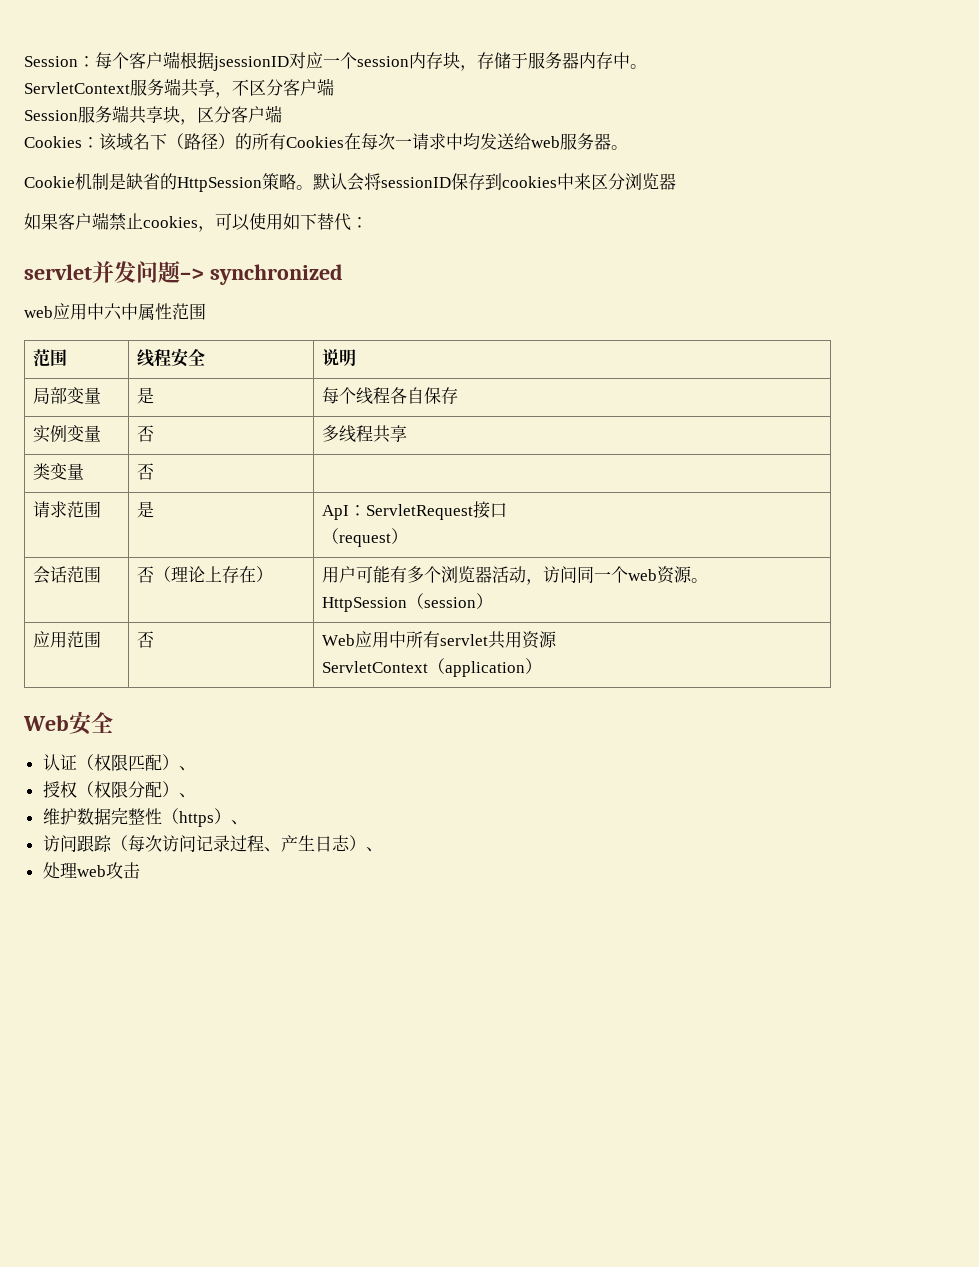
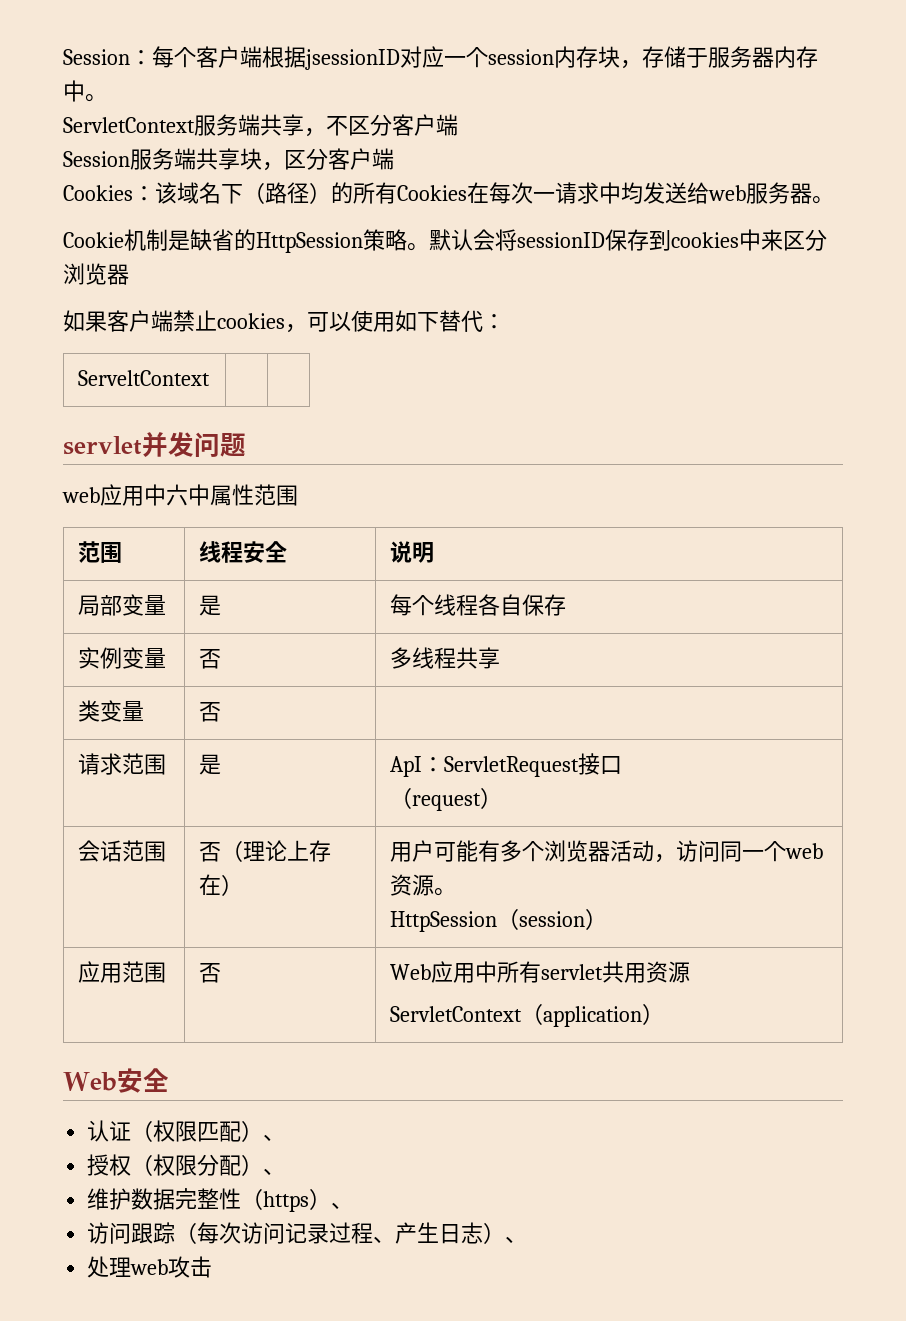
+ ServeltContext | |
- servlet并发问题–> synchronized
+ servlet并发问题

